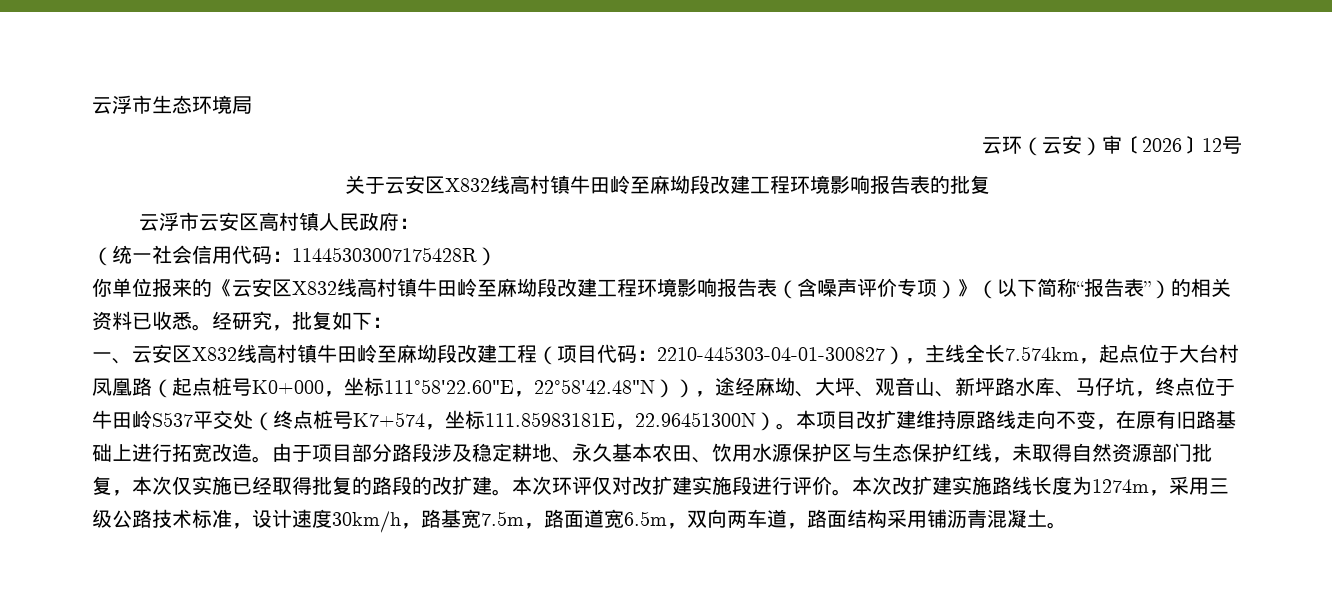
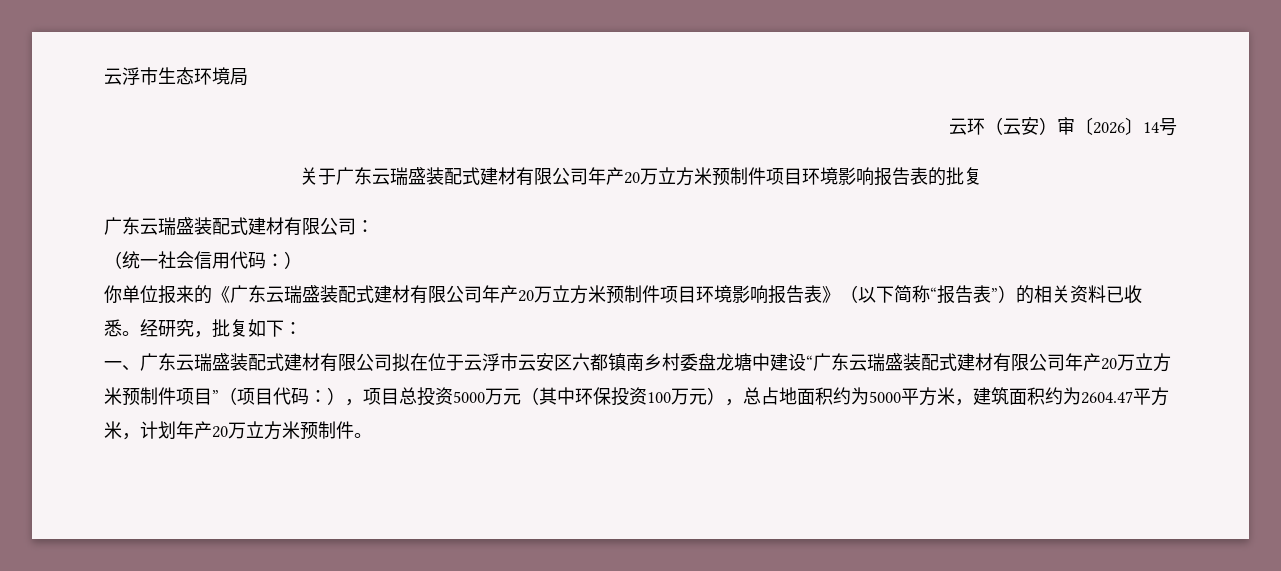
- 云环（云安）审〔2026〕12号
+ 云环（云安）审〔2026〕14号
- 关于云安区X832线高村镇牛田岭至麻坳段改建工程环境影响报告表的批复
+ 关于广东云瑞盛装配式建材有限公司年产20万立方米预制件项目环境影响报告表的批复
- 云浮市云安区高村镇人民政府：
+ 广东云瑞盛装配式建材有限公司：
- （统一社会信用代码：11445303007175428R）
+ （统一社会信用代码：）
- 你单位报来的《云安区X832线高村镇牛田岭至麻坳段改建工程环境影响报告表（含噪声评价专项）》（以下简称“报告表”）的相关资料已收悉。
+ 你单位报来的《广东云瑞盛装配式建材有限公司年产20万立方米预制件项目环境影响报告表》（以下简称“报告表”）的相关资料已收悉。
- 一、云安区X832线高村镇牛田岭至麻坳段改建工程（项目代码：2210-445303-04-01-300827），主线全长7.574km，起点位于大台村凤凰路（起点桩号K0+000，坐标111°58′22.60″E，22°58′42.48″N）），途经麻坳、大坪、观音山、新坪路水库、马仔坑，终点位于牛田岭S537平交处（终点桩号K7+574，坐标111.85983181E，22.96451300N）。本项目改扩建维持原路线走向不变，在原有旧路基础上进行拓宽改造。由于项目部分路段涉及稳定耕地、永久基本农田、饮用水源保护区与生态保护红线，未取得自然资源部门批复，本次仅实施已经取得批复的路段的改扩建。本次环评仅对改扩建实施段进行评价。本次改扩建实施路线长度为1274m，采用三级公路技术标准，设计速度30km/h，路基宽7.5m，路面道宽6.5m，双向两车道，路面结构采用铺沥青混凝土。
+ 一、广东云瑞盛装配式建材有限公司拟在位于云浮市云安区六都镇南乡村委盘龙塘中建设“广东云瑞盛装配式建材有限公司年产20万立方米预制件项目”（项目代码：），项目总投资5000万元（其中环保投资100万元），总占地面积约为5000平方米，建筑面积约为2604.47平方米，计划年产20万立方米预制件。

